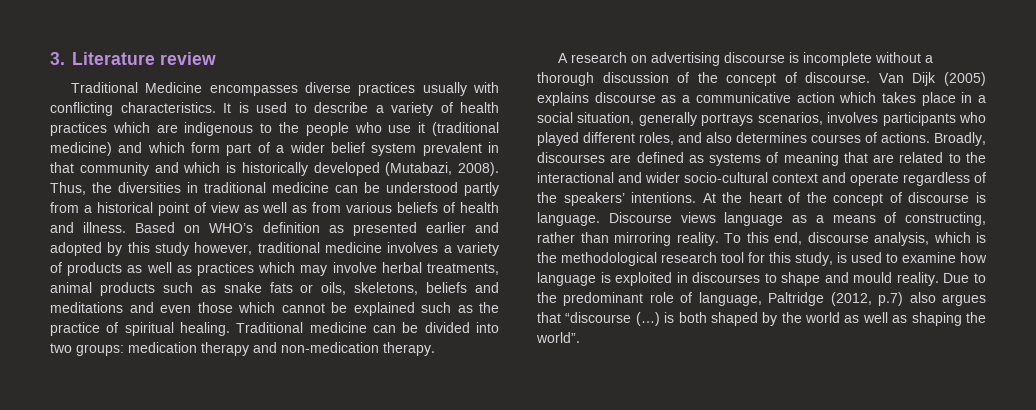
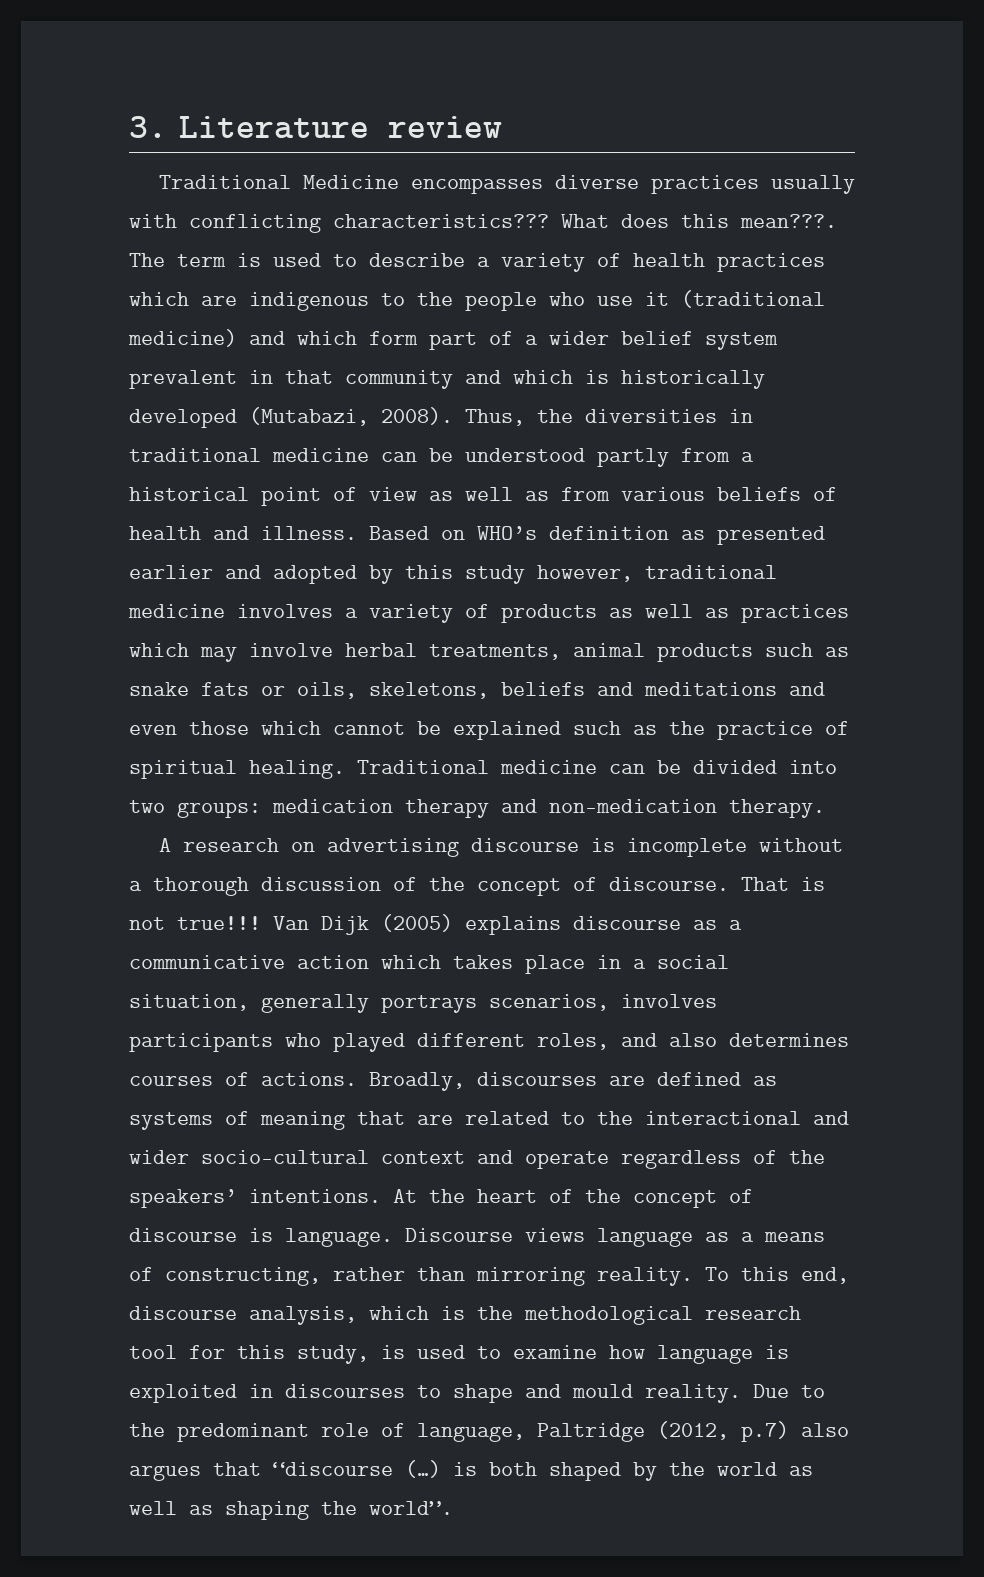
- Traditional Medicine encompasses diverse practices usually with conflicting characteristics. It is used to describe a variety of health practices which are indigenous to the people who use it (traditional medicine) and which form part of a wider belief system prevalent in that community and which is historically developed (Mutabazi, 2008).
+ Traditional Medicine encompasses diverse practices usually with conflicting characteristics??? What does this mean???. The term is used to describe a variety of health practices which are indigenous to the people who use it (traditional medicine) and which form part of a wider belief system prevalent in that community and which is historically developed (Mutabazi, 2008).
+ That is not true!!!

